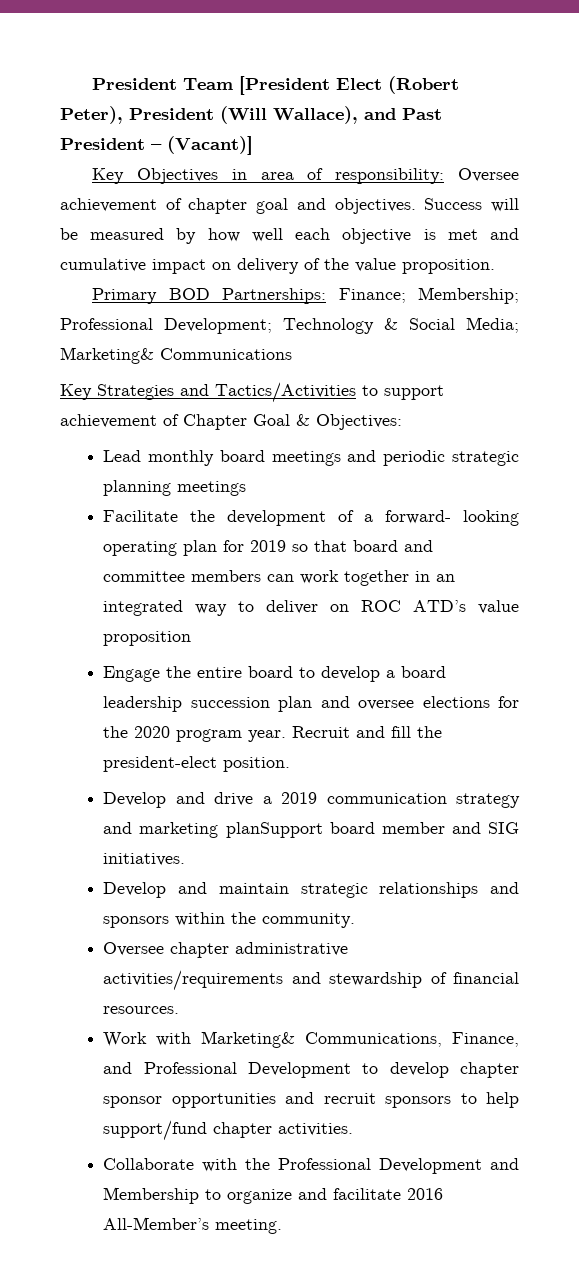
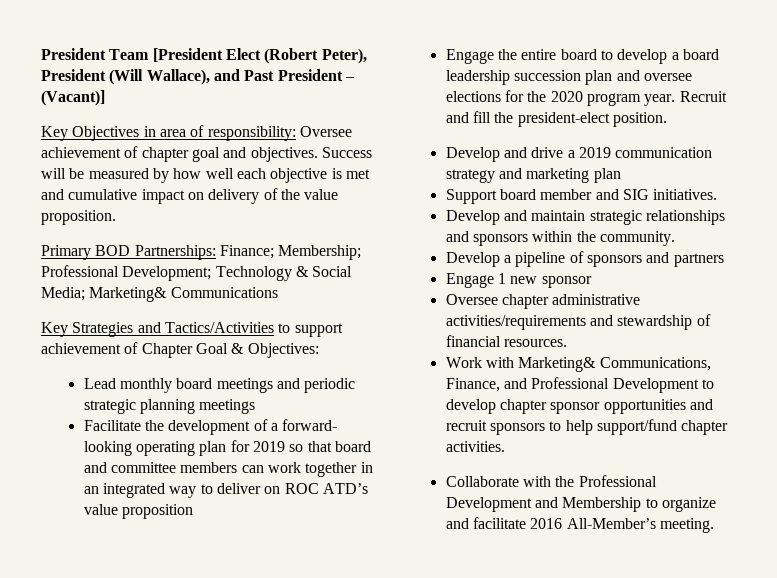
- Develop and drive a 2019 communication strategy and marketing planSupport board member and SIG initiatives.
+ Develop and drive a 2019 communication strategy and marketing plan
+ Support board member and SIG initiatives.
+ Develop a pipeline of sponsors and partners
+ Engage 1 new sponsor

